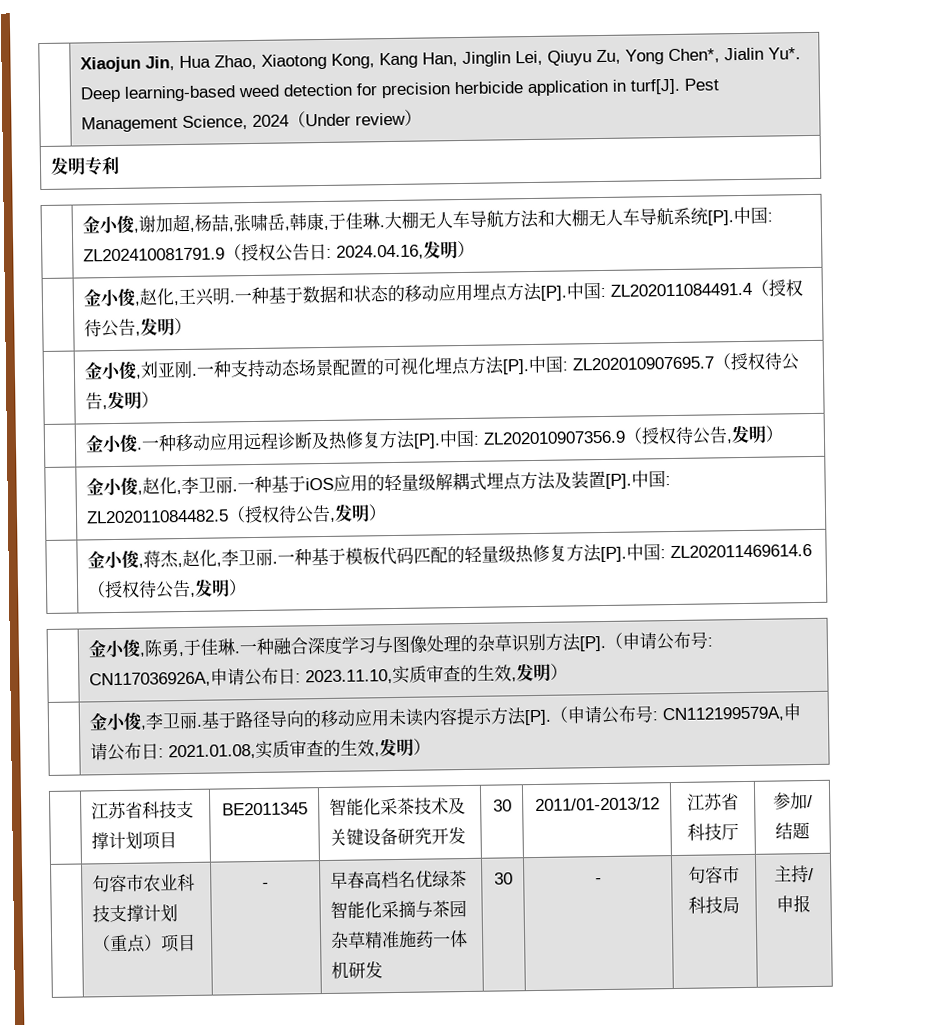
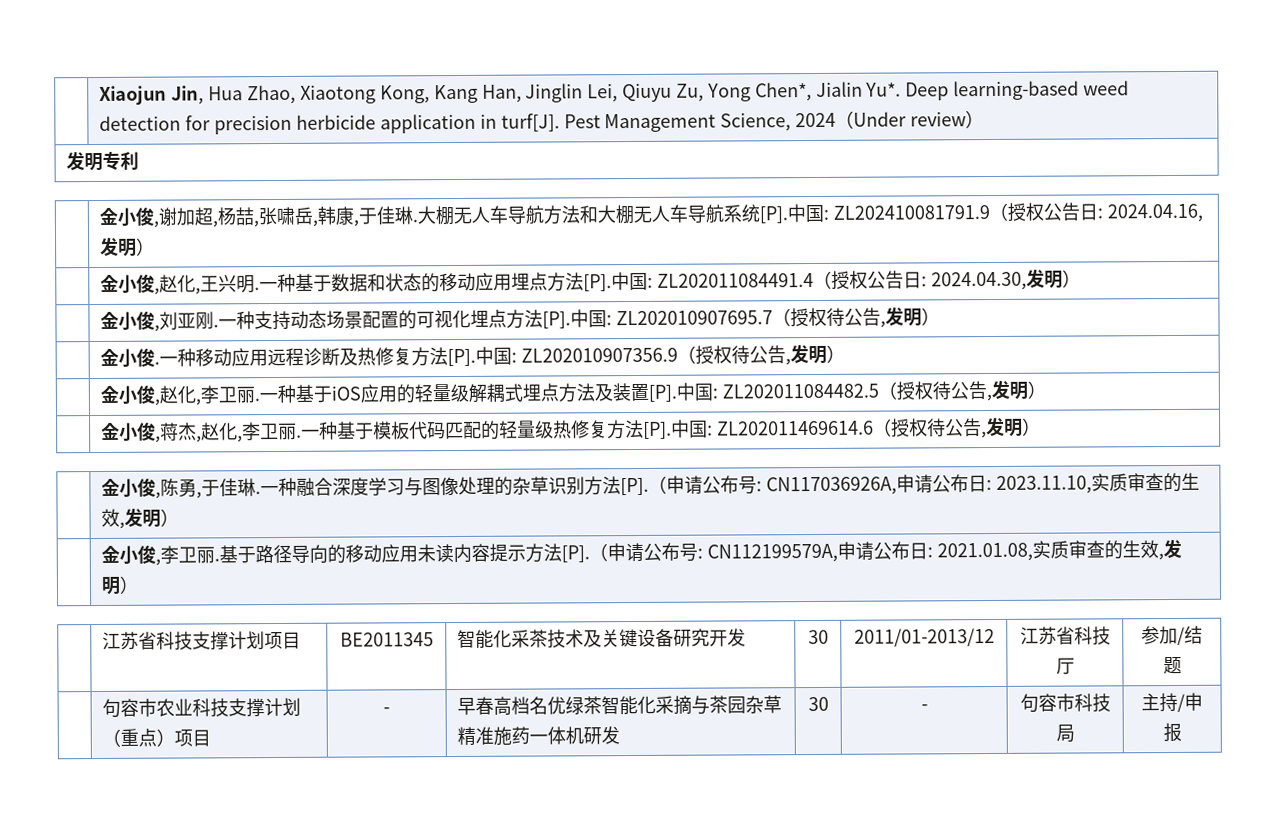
- | 金小俊,赵化,王兴明.一种基于数据和状态的移动应用埋点方法[P].中国: ZL202011084491.4（授权待公告,发明）
+ | 金小俊,赵化,王兴明.一种基于数据和状态的移动应用埋点方法[P].中国: ZL202011084491.4（授权公告日: 2024.04.30,发明）

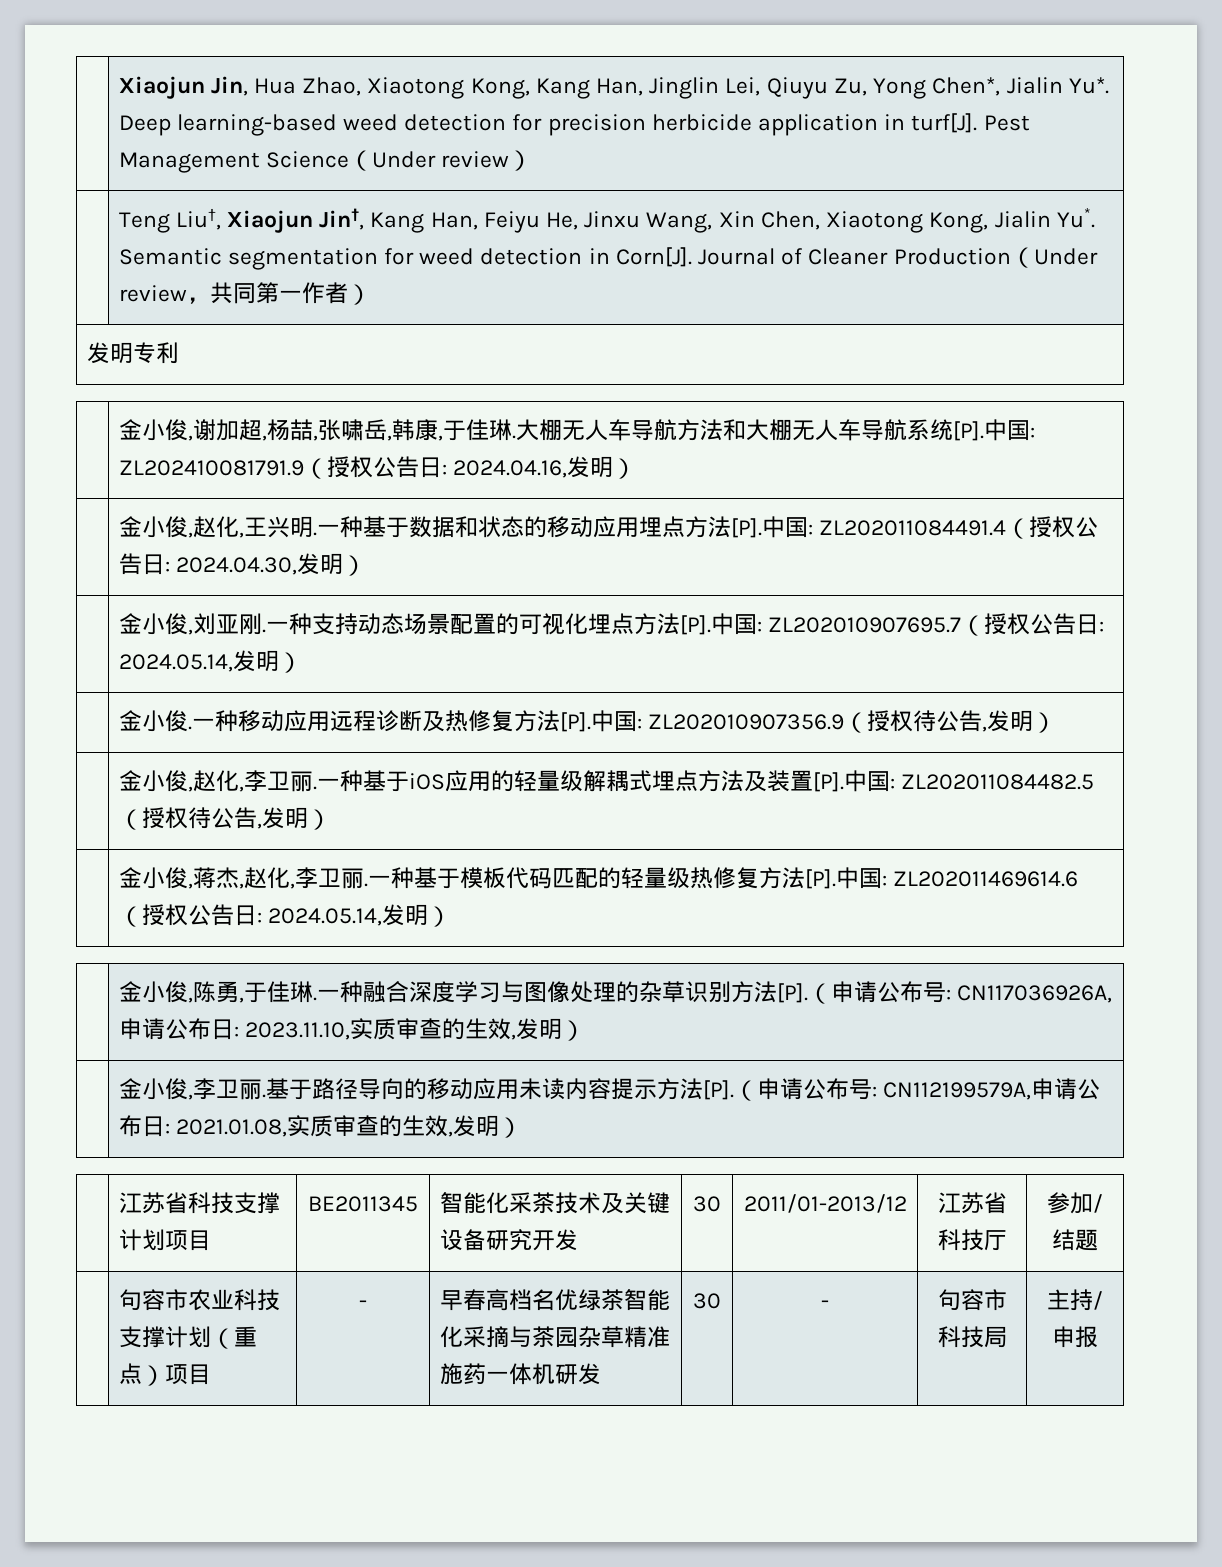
- | Xiaojun Jin, Hua Zhao, Xiaotong Kong, Kang Han, Jinglin Lei, Qiuyu Zu, Yong Chen*, Jialin Yu*. Deep learning-based weed detection for precision herbicide application in turf[J]. Pest Management Science, 2024（Under review）
+ | Xiaojun Jin, Hua Zhao, Xiaotong Kong, Kang Han, Jinglin Lei, Qiuyu Zu, Yong Chen*, Jialin Yu*. Deep learning-based weed detection for precision herbicide application in turf[J]. Pest Management Science（Under review）
+ | Teng Liu†, Xiaojun Jin†, Kang Han, Feiyu He, Jinxu Wang, Xin Chen, Xiaotong Kong, Jialin Yu*. Semantic segmentation for weed detection in Corn[J]. Journal of Cleaner Production（Under review，共同第一作者）
- | 金小俊,刘亚刚.一种支持动态场景配置的可视化埋点方法[P].中国: ZL202010907695.7（授权待公告,发明）
+ | 金小俊,刘亚刚.一种支持动态场景配置的可视化埋点方法[P].中国: ZL202010907695.7（授权公告日: 2024.05.14,发明）
- | 金小俊,蒋杰,赵化,李卫丽.一种基于模板代码匹配的轻量级热修复方法[P].中国: ZL202011469614.6（授权待公告,发明）
+ | 金小俊,蒋杰,赵化,李卫丽.一种基于模板代码匹配的轻量级热修复方法[P].中国: ZL202011469614.6（授权公告日: 2024.05.14,发明）

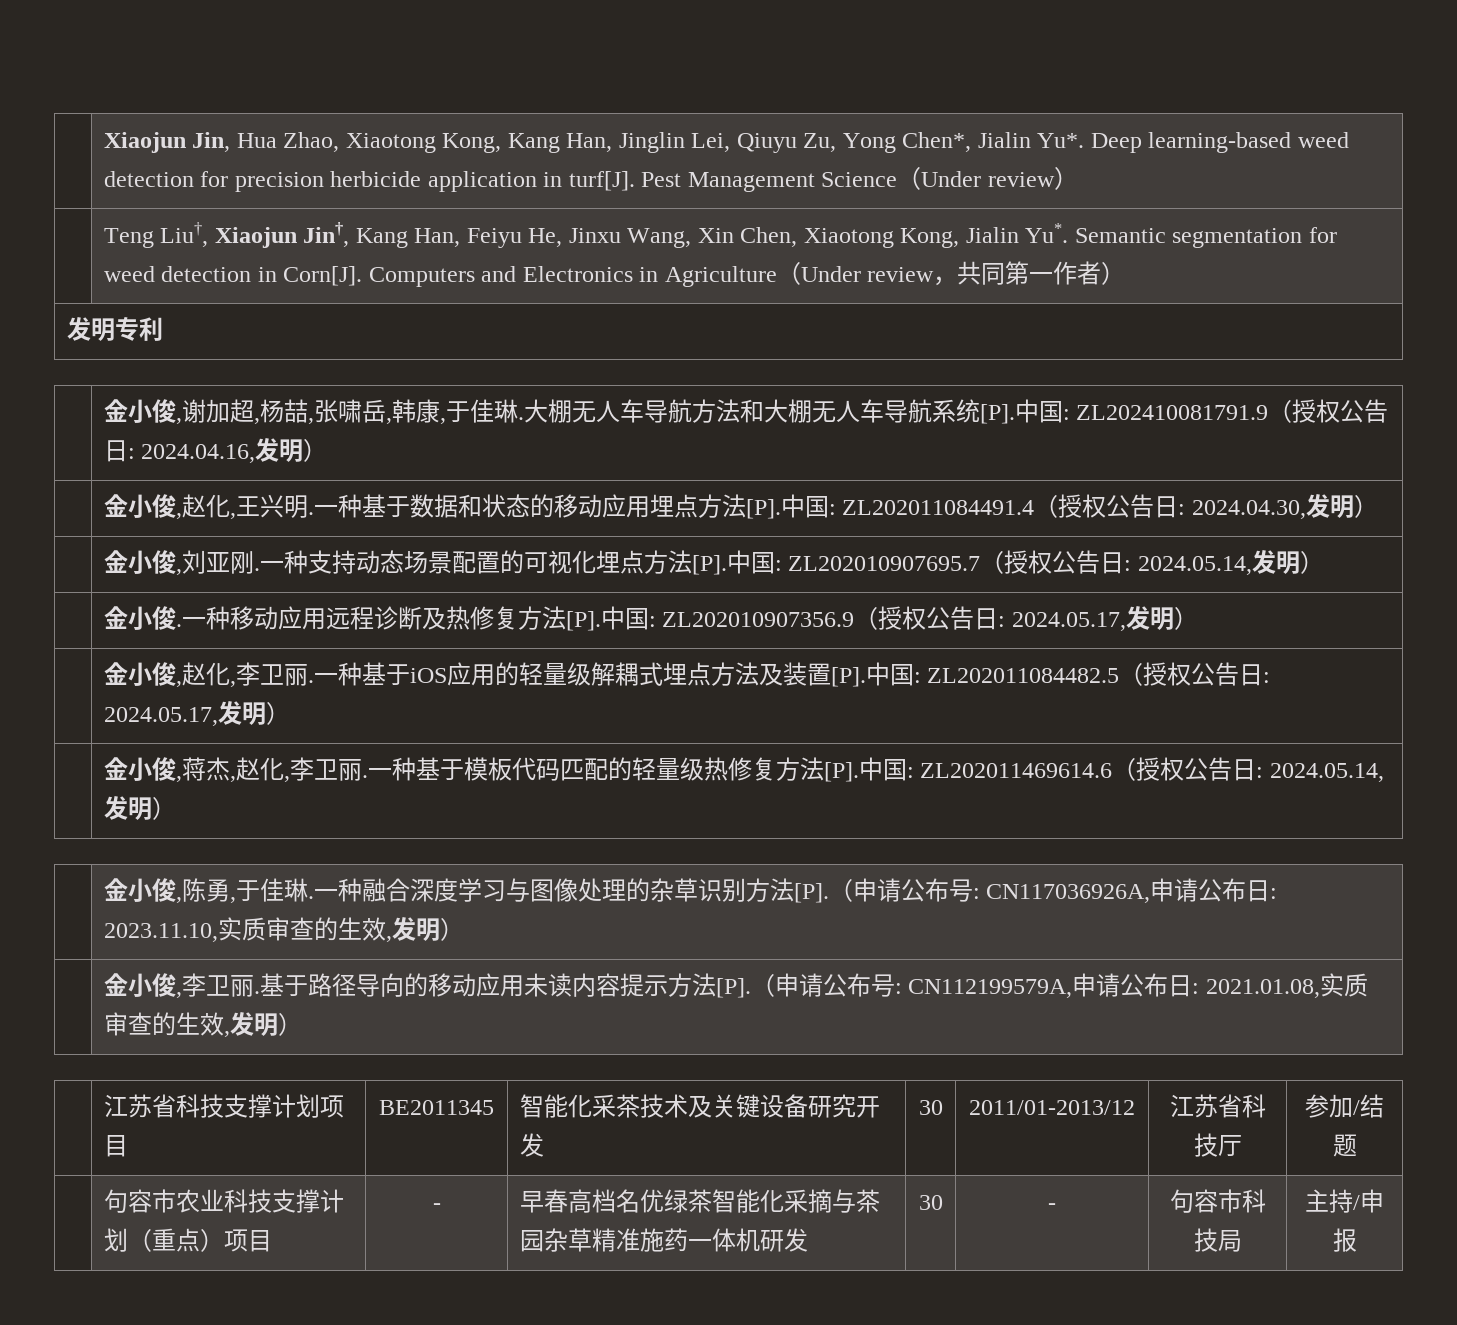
- | Teng Liu†, Xiaojun Jin†, Kang Han, Feiyu He, Jinxu Wang, Xin Chen, Xiaotong Kong, Jialin Yu*. Semantic segmentation for weed detection in Corn[J]. Journal of Cleaner Production（Under review，共同第一作者）
+ | Teng Liu†, Xiaojun Jin†, Kang Han, Feiyu He, Jinxu Wang, Xin Chen, Xiaotong Kong, Jialin Yu*. Semantic segmentation for weed detection in Corn[J]. Computers and Electronics in Agriculture（Under review，共同第一作者）
- | 金小俊.一种移动应用远程诊断及热修复方法[P].中国: ZL202010907356.9（授权待公告,发明）
+ | 金小俊.一种移动应用远程诊断及热修复方法[P].中国: ZL202010907356.9（授权公告日: 2024.05.17,发明）
- | 金小俊,赵化,李卫丽.一种基于iOS应用的轻量级解耦式埋点方法及装置[P].中国: ZL202011084482.5（授权待公告,发明）
+ | 金小俊,赵化,李卫丽.一种基于iOS应用的轻量级解耦式埋点方法及装置[P].中国: ZL202011084482.5（授权公告日: 2024.05.17,发明）

